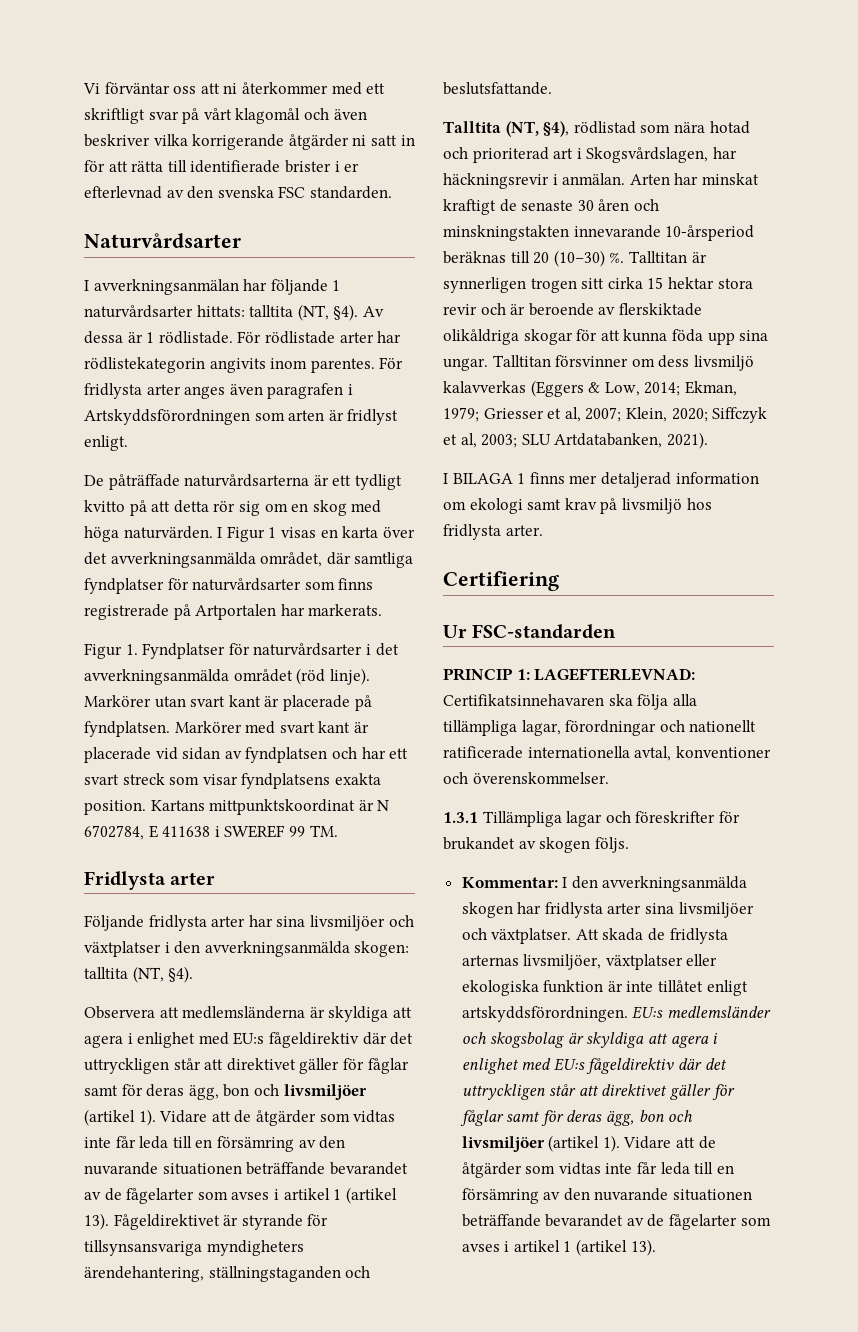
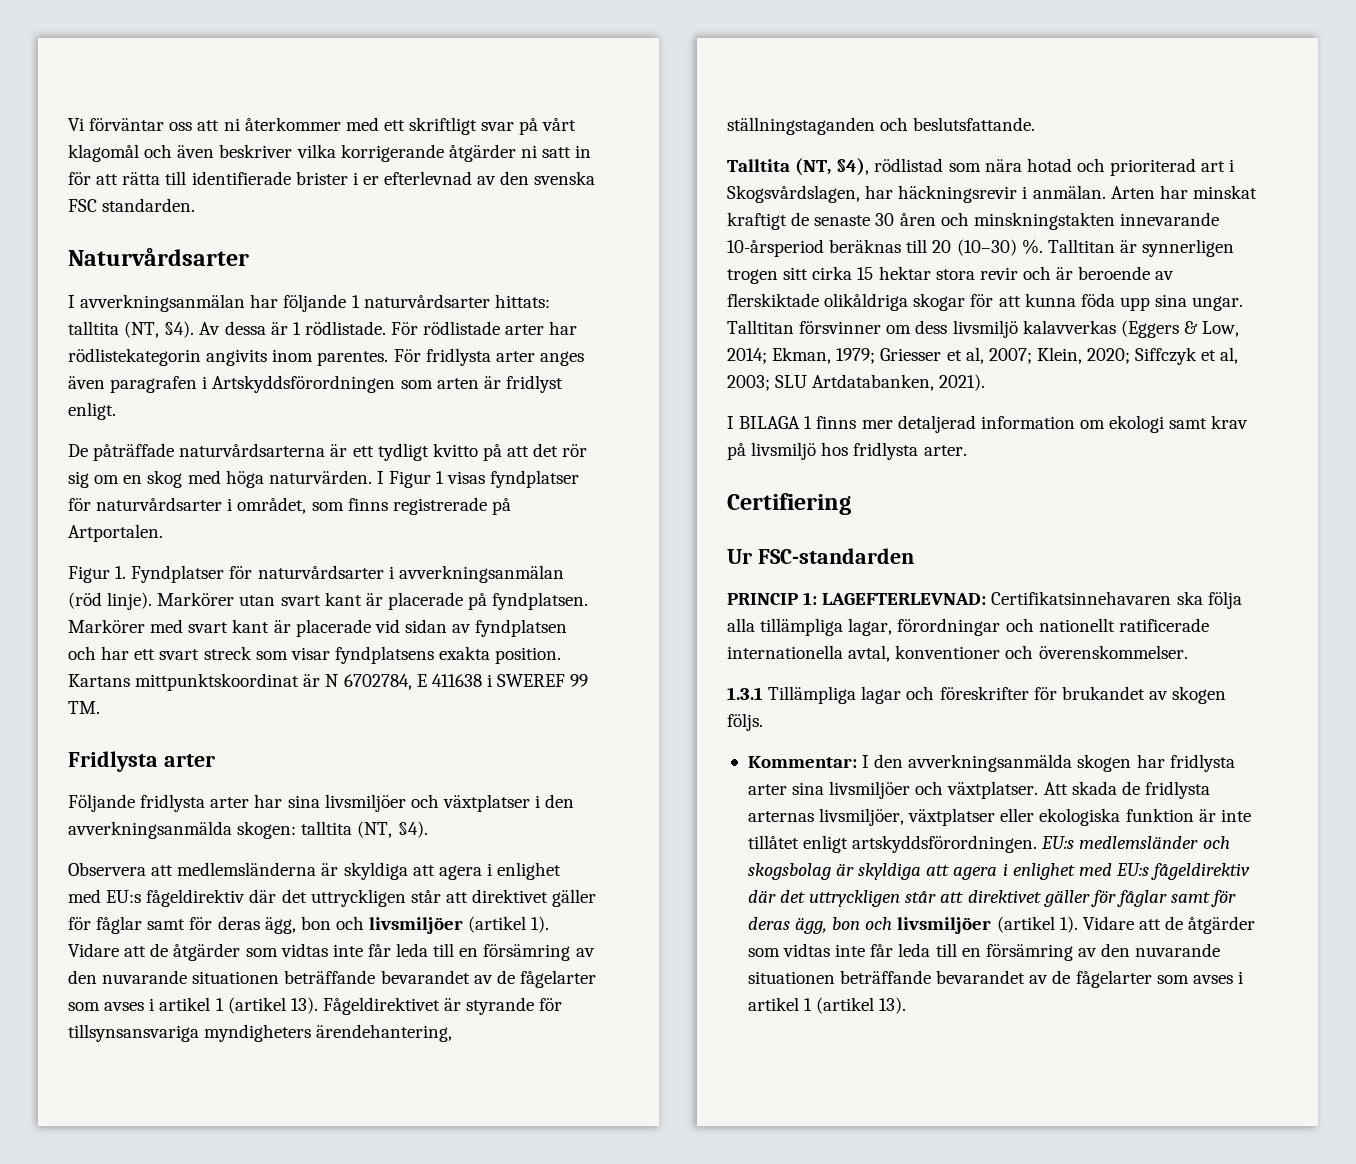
- De påträffade naturvårdsarterna är ett tydligt kvitto på att detta rör sig om en skog med höga naturvärden.
+ De påträffade naturvårdsarterna är ett tydligt kvitto på att det rör sig om en skog med höga naturvärden.
- I Figur 1 visas en karta över det avverkningsanmälda området, där samtliga fyndplatser för naturvårdsarter som finns registrerade på Artportalen har markerats.
+ I Figur 1 visas fyndplatser för naturvårdsarter i området, som finns registrerade på Artportalen.
- Figur 1. Fyndplatser för naturvårdsarter i det avverkningsanmälda området (röd linje).
+ Figur 1. Fyndplatser för naturvårdsarter i avverkningsanmälan (röd linje).

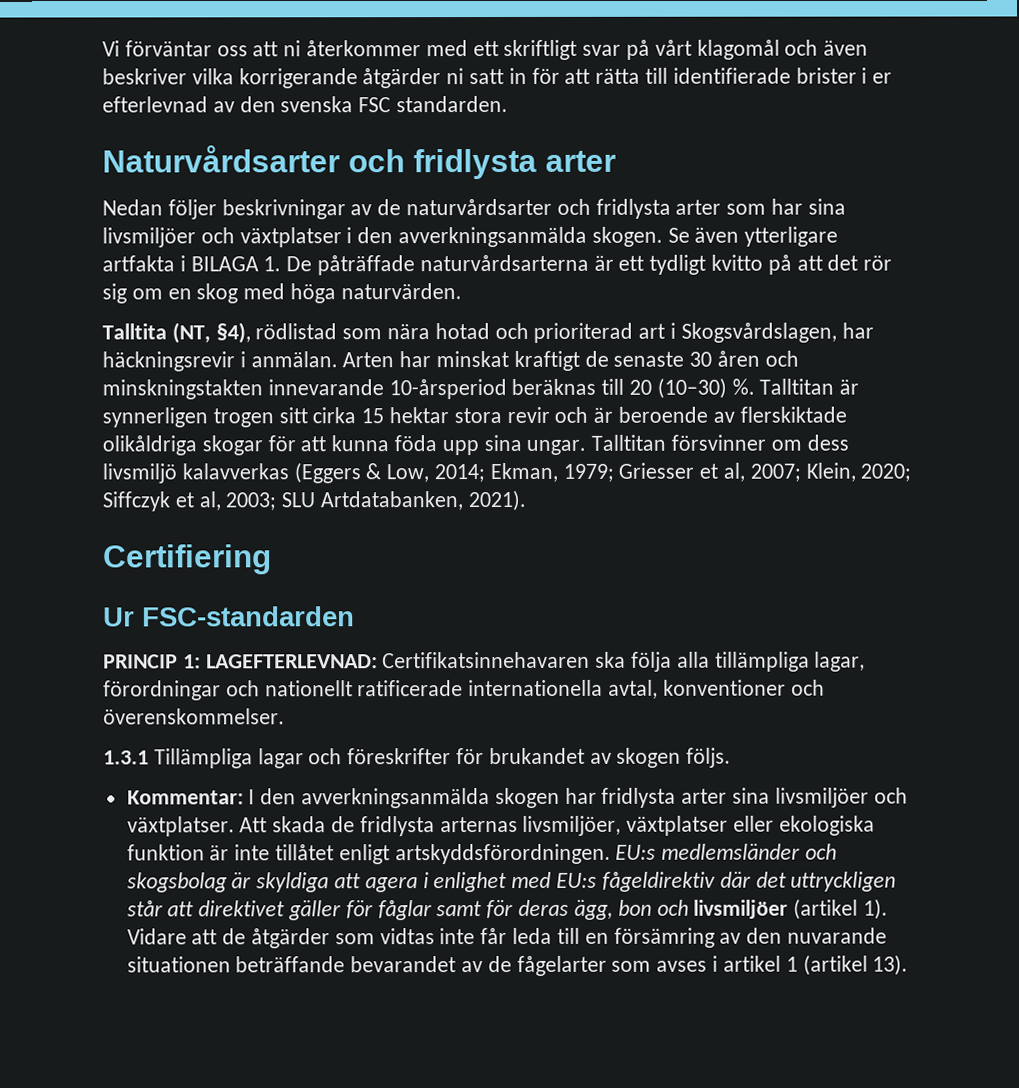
- Naturvårdsarter
- I avverkningsanmälan har följande 1 naturvårdsarter hittats: talltita (NT, §4). Av dessa är 1 rödlistade. För rödlistade arter har rödlistekategorin angivits inom parentes. För fridlysta arter anges även paragrafen i Artskyddsförordningen som arten är fridlyst enligt.
- De påträffade naturvårdsarterna är ett tydligt kvitto på att det rör sig om en skog med höga naturvärden. I Figur 1 visas fyndplatser för naturvårdsarter i området, som finns registrerade på Artportalen.
- Figur 1. Fyndplatser för naturvårdsarter i avverkningsanmälan (röd linje). Markörer utan svart kant är placerade på fyndplatsen. Markörer med svart kant är placerade vid sidan av fyndplatsen och har ett svart streck som visar fyndplatsens exakta position. Kartans mittpunktskoordinat är N 6702784, E 411638 i SWEREF 99 TM.
- Fridlysta arter
- Följande fridlysta arter har sina livsmiljöer och växtplatser i den avverkningsanmälda skogen: talltita (NT, §4).
- Observera att medlemsländerna är skyldiga att agera i enlighet med EU:s fågeldirektiv där det uttryckligen står att direktivet gäller för fåglar samt för deras ägg, bon och livsmiljöer (artikel 1). Vidare att de åtgärder som vidtas inte får leda till en försämring av den nuvarande situationen beträffande bevarandet av de fågelarter som avses i artikel 1 (artikel 13). Fågeldirektivet är styrande för tillsynsansvariga myndigheters ärendehantering, ställningstaganden och beslutsfattande.
+ Naturvårdsarter och fridlysta arter
+ Nedan följer beskrivningar av de naturvårdsarter och fridlysta arter som har sina livsmiljöer och växtplatser i den avverkningsanmälda skogen. Se även ytterligare artfakta i BILAGA 1. De påträffade naturvårdsarterna är ett tydligt kvitto på att det rör sig om en skog med höga naturvärden.
- I BILAGA 1 finns mer detaljerad information om ekologi samt krav på livsmiljö hos fridlysta arter.

